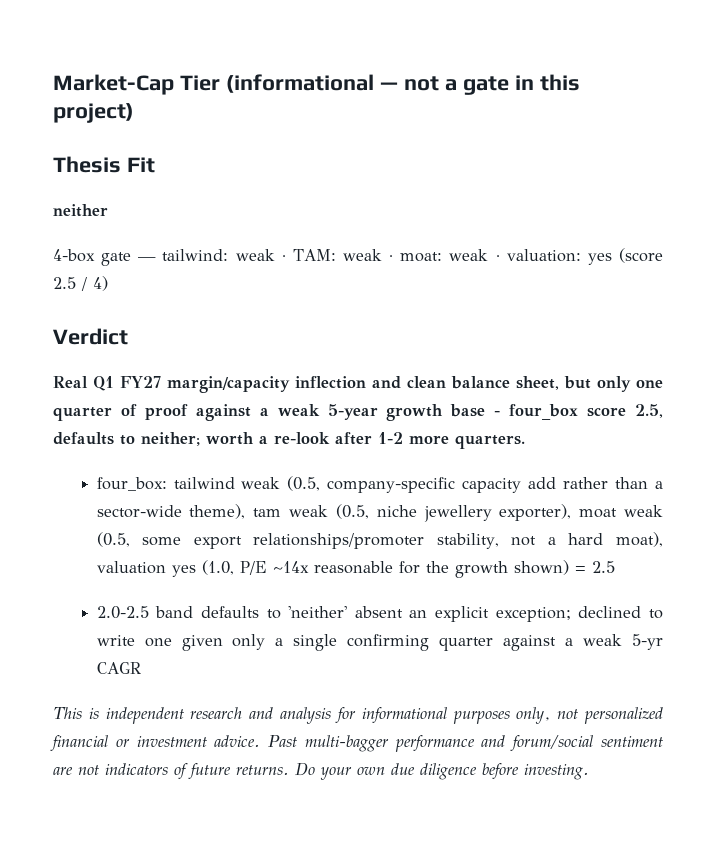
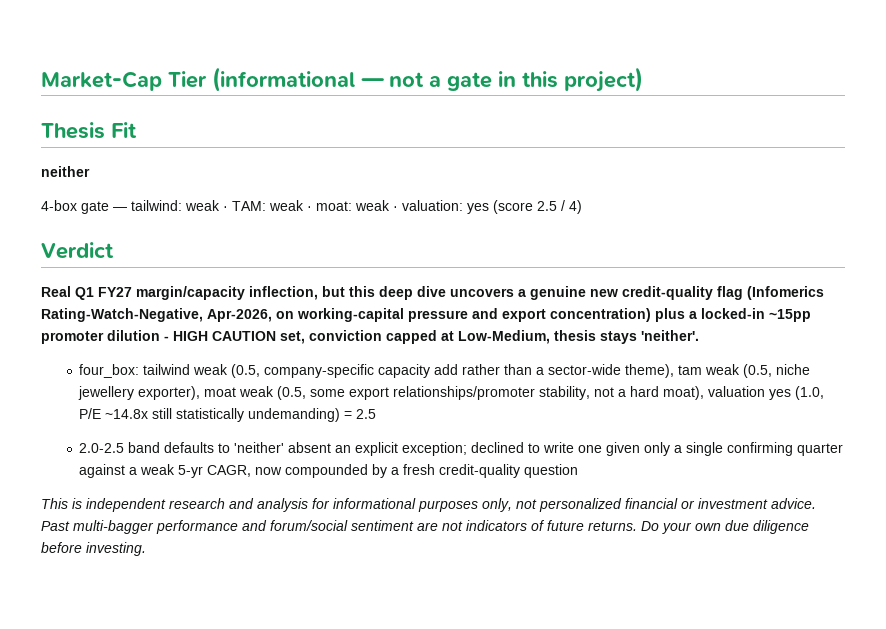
- Real Q1 FY27 margin/capacity inflection and clean balance sheet, but only one quarter of proof against a weak 5-year growth base - four_box score 2.5, defaults to neither; worth a re-look after 1-2 more quarters.
+ Real Q1 FY27 margin/capacity inflection, but this deep dive uncovers a genuine new credit-quality flag (Infomerics Rating-Watch-Negative, Apr-2026, on working-capital pressure and export concentration) plus a locked-in ~15pp promoter dilution - HIGH CAUTION set, conviction capped at Low-Medium, thesis stays 'neither'.
- four_box: tailwind weak (0.5, company-specific capacity add rather than a sector-wide theme), tam weak (0.5, niche jewellery exporter), moat weak (0.5, some export relationships/promoter stability, not a hard moat), valuation yes (1.0, P/E ~14x reasonable for the growth shown) = 2.5
+ four_box: tailwind weak (0.5, company-specific capacity add rather than a sector-wide theme), tam weak (0.5, niche jewellery exporter), moat weak (0.5, some export relationships/promoter stability, not a hard moat), valuation yes (1.0, P/E ~14.8x still statistically undemanding) = 2.5
- 2.0-2.5 band defaults to 'neither' absent an explicit exception; declined to write one given only a single confirming quarter against a weak 5-yr CAGR
+ 2.0-2.5 band defaults to 'neither' absent an explicit exception; declined to write one given only a single confirming quarter against a weak 5-yr CAGR, now compounded by a fresh credit-quality question

